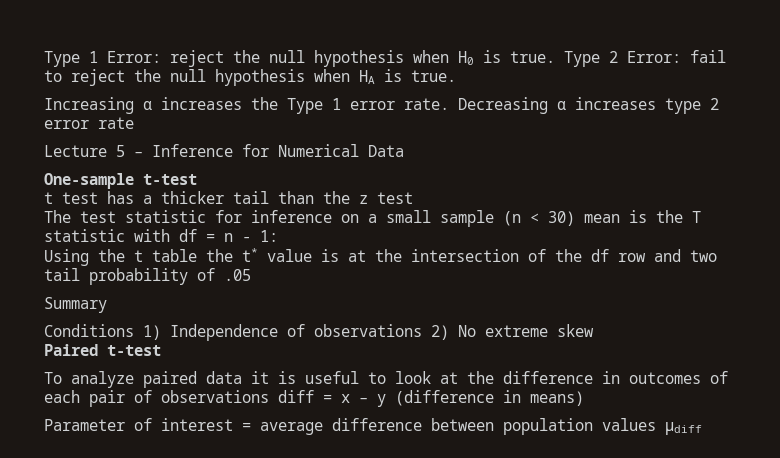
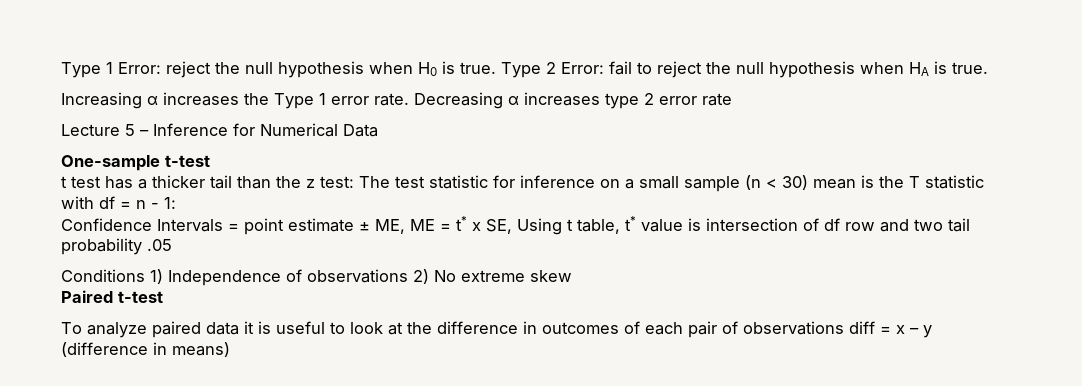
- t test has a thicker tail than the z test
- The test statistic for inference on a small sample (n < 30) mean is the T statistic with df = n - 1:
+ t test has a thicker tail than the z test: The test statistic for inference on a small sample (n < 30) mean is the T statistic with df = n - 1:
- Using the t table the t* value is at the intersection of the df row and two tail probability of .05
+ Confidence Intervals = point estimate ± ME, ME = t* x SE, Using t table, t* value is intersection of df row and two tail probability .05
- Summary
- Parameter of interest = average difference between population values µdiff

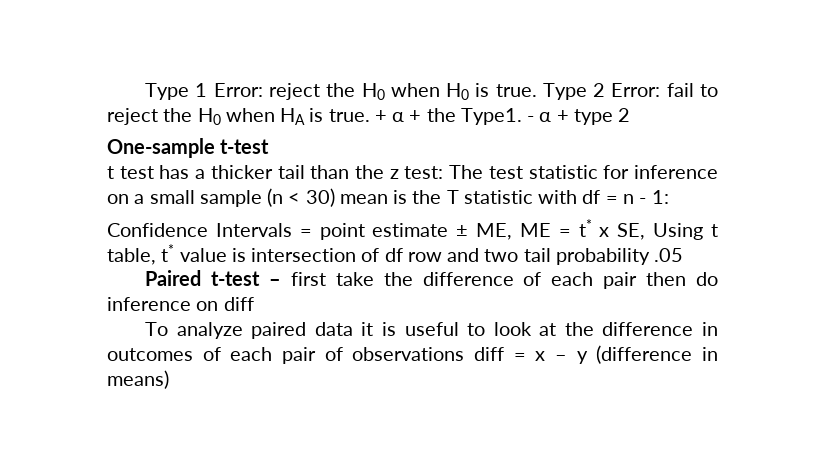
- Type 1 Error: reject the null hypothesis when H0 is true.
+ Type 1 Error: reject the H0 when H0 is true.
- Type 2 Error: fail to reject the null hypothesis when HA is true.
- Increasing α increases the Type 1 error rate. Decreasing α increases type 2 error rate
- Lecture 5 – Inference for Numerical Data
+ Type 2 Error: fail to reject the H0 when HA is true. + α + the Type1. - α + type 2
- Conditions 1) Independence of observations 2) No extreme skew
- Paired t-test
+ Paired t-test – first take the difference of each pair then do inference on diff

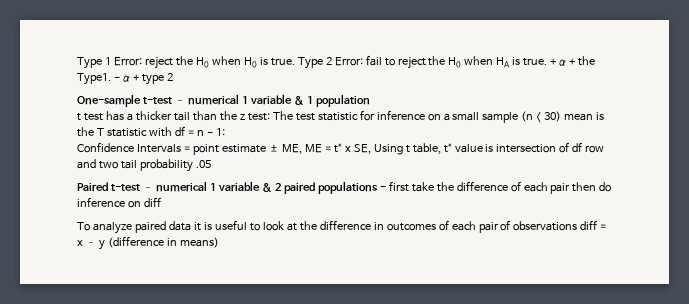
- One-sample t-test
+ One-sample t-test – numerical 1 variable & 1 population
- Paired t-test – first take the difference of each pair then do inference on diff
+ Paired t-test – numerical 1 variable & 2 paired populations - first take the difference of each pair then do inference on diff

